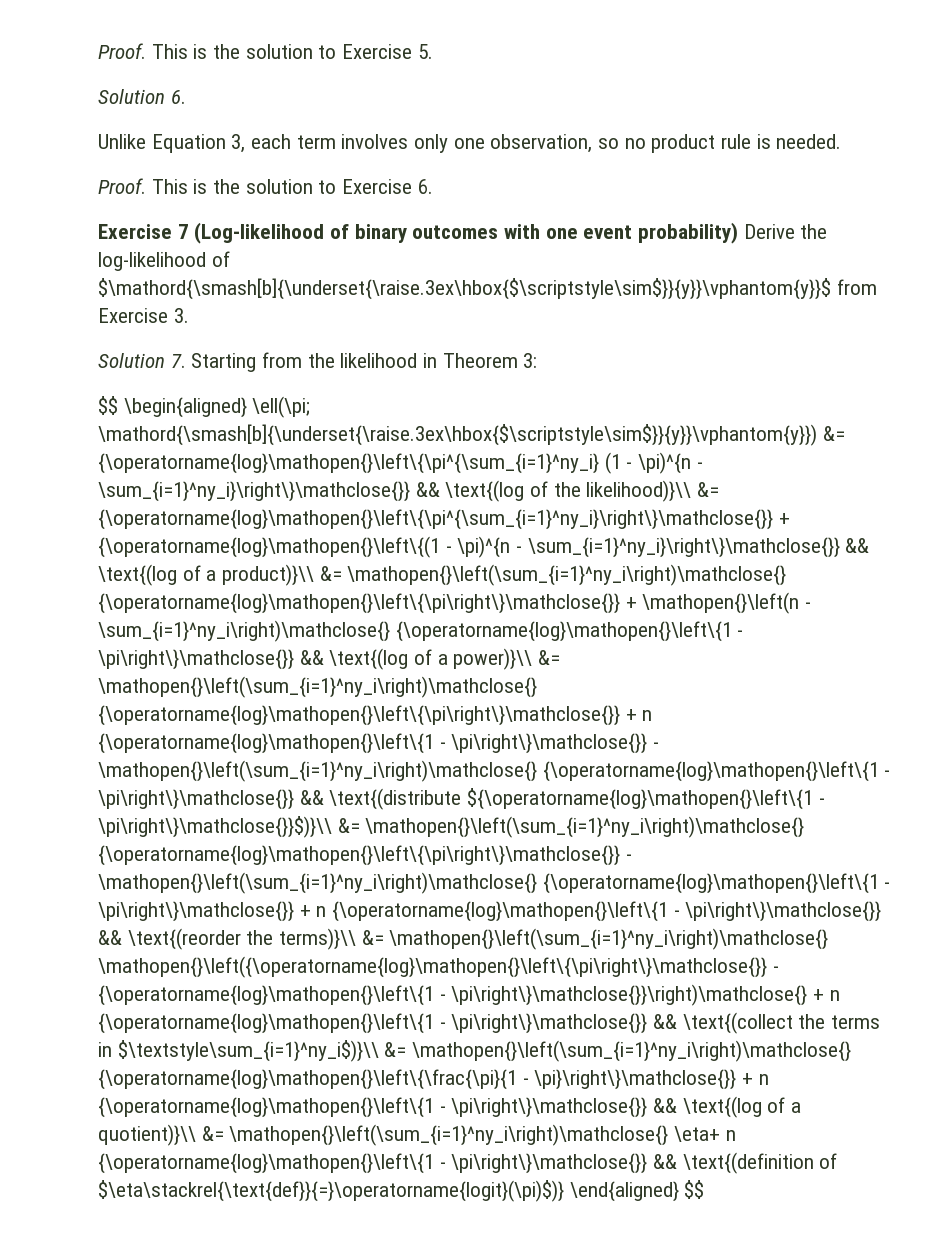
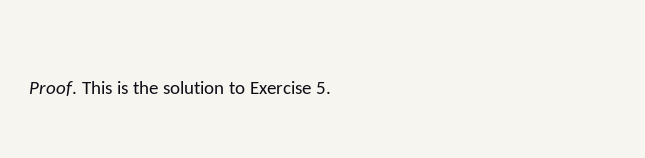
- Solution 6.
- Unlike Equation 3, each term involves only one observation, so no product rule is needed.
- Proof. This is the solution to Exercise 6.
- Exercise 7 (Log-likelihood of binary outcomes with one event probability) Derive the log-likelihood of $\mathord{\smash[b]{\underset{\raise.3ex\hbox{$\scriptstyle\sim$}}{y}}\vphantom{y}}$ from Exercise 3.
- Solution 7. Starting from the likelihood in Theorem 3:
- $$ \begin{aligned} \ell(\pi; \mathord{\smash[b]{\underset{\raise.3ex\hbox{$\scriptstyle\sim$}}{y}}\vphantom{y}}) &= {\operatorname{log}\mathopen{}\left\{\pi^{\sum_{i=1}^ny_i} (1 - \pi)^{n - \sum_{i=1}^ny_i}\right\}\mathclose{}} && \text{(log of the likelihood)}\\ &= {\operatorname{log}\mathopen{}\left\{\pi^{\sum_{i=1}^ny_i}\right\}\mathclose{}} + {\operatorname{log}\mathopen{}\left\{(1 - \pi)^{n - \sum_{i=1}^ny_i}\right\}\mathclose{}} && \text{(log of a product)}\\ &= \mathopen{}\left(\sum_{i=1}^ny_i\right)\mathclose{} {\operatorname{log}\mathopen{}\left\{\pi\right\}\mathclose{}} + \mathopen{}\left(n - \sum_{i=1}^ny_i\right)\mathclose{} {\operatorname{log}\mathopen{}\left\{1 - \pi\right\}\mathclose{}} && \text{(log of a power)}\\ &= \mathopen{}\left(\sum_{i=1}^ny_i\right)\mathclose{} {\operatorname{log}\mathopen{}\left\{\pi\right\}\mathclose{}} + n {\operatorname{log}\mathopen{}\left\{1 - \pi\right\}\mathclose{}} - \mathopen{}\left(\sum_{i=1}^ny_i\right)\mathclose{} {\operatorname{log}\mathopen{}\left\{1 - \pi\right\}\mathclose{}} && \text{(distribute ${\operatorname{log}\mathopen{}\left\{1 - \pi\right\}\mathclose{}}$)}\\ &= \mathopen{}\left(\sum_{i=1}^ny_i\right)\mathclose{} {\operatorname{log}\mathopen{}\left\{\pi\right\}\mathclose{}} - \mathopen{}\left(\sum_{i=1}^ny_i\right)\mathclose{} {\operatorname{log}\mathopen{}\left\{1 - \pi\right\}\mathclose{}} + n {\operatorname{log}\mathopen{}\left\{1 - \pi\right\}\mathclose{}} && \text{(reorder the terms)}\\ &= \mathopen{}\left(\sum_{i=1}^ny_i\right)\mathclose{} \mathopen{}\left({\operatorname{log}\mathopen{}\left\{\pi\right\}\mathclose{}} - {\operatorname{log}\mathopen{}\left\{1 - \pi\right\}\mathclose{}}\right)\mathclose{} + n {\operatorname{log}\mathopen{}\left\{1 - \pi\right\}\mathclose{}} && \text{(collect the terms in $\textstyle\sum_{i=1}^ny_i$)}\\ &= \mathopen{}\left(\sum_{i=1}^ny_i\right)\mathclose{} {\operatorname{log}\mathopen{}\left\{\frac{\pi}{1 - \pi}\right\}\mathclose{}} + n {\operatorname{log}\mathopen{}\left\{1 - \pi\right\}\mathclose{}} && \text{(log of a quotient)}\\ &= \mathopen{}\left(\sum_{i=1}^ny_i\right)\mathclose{} \eta+ n {\operatorname{log}\mathopen{}\left\{1 - \pi\right\}\mathclose{}} && \text{(definition of $\eta\stackrel{\text{def}}{=}\operatorname{logit}(\pi)$)} \end{aligned} $$

